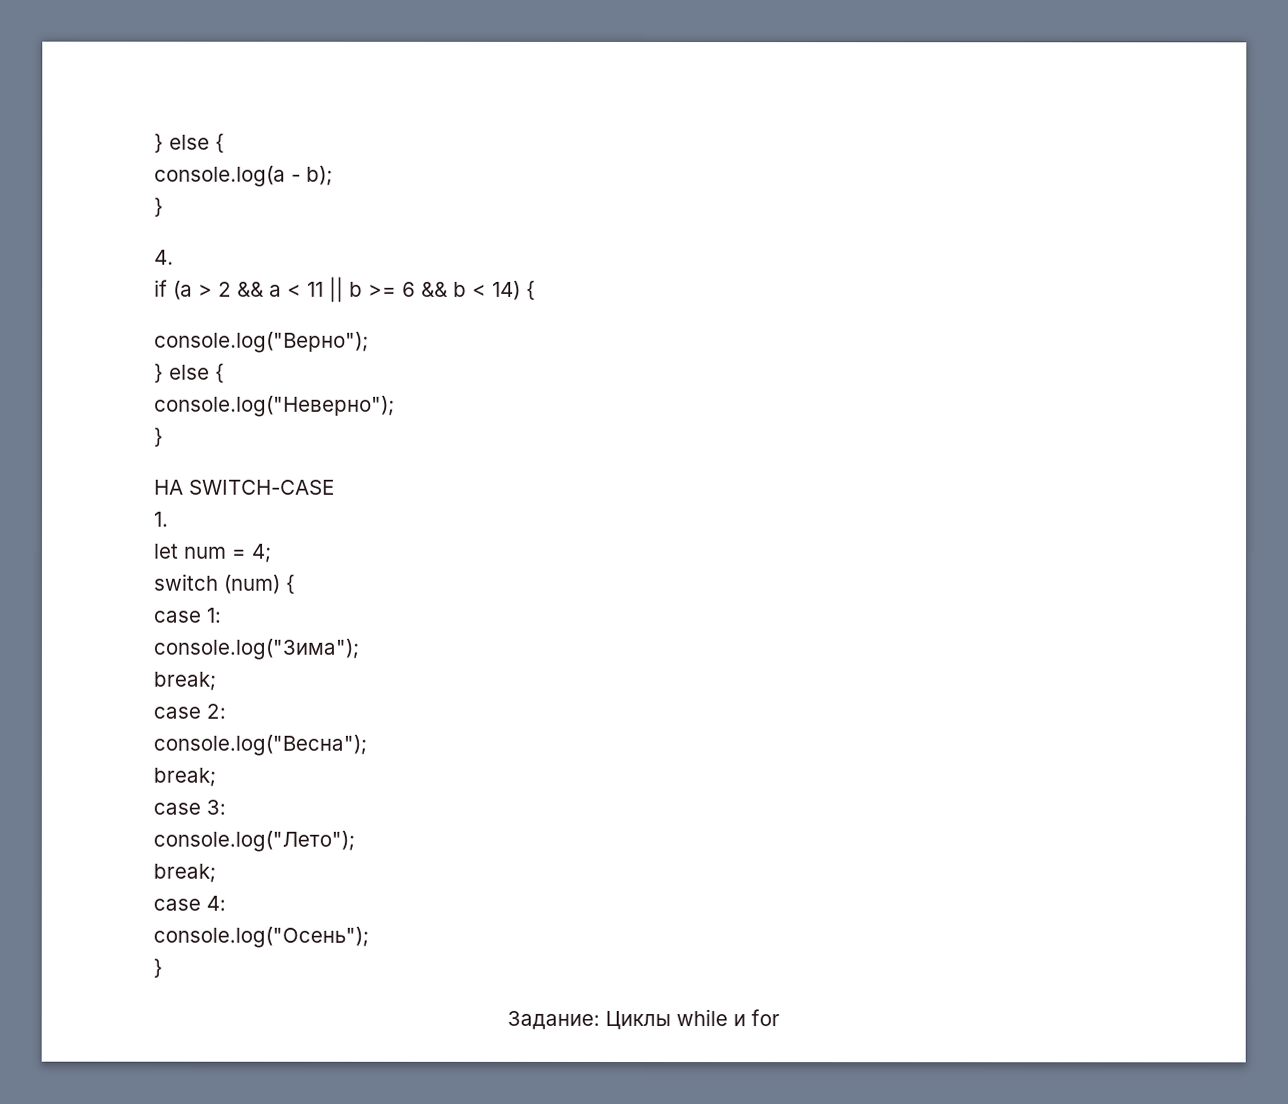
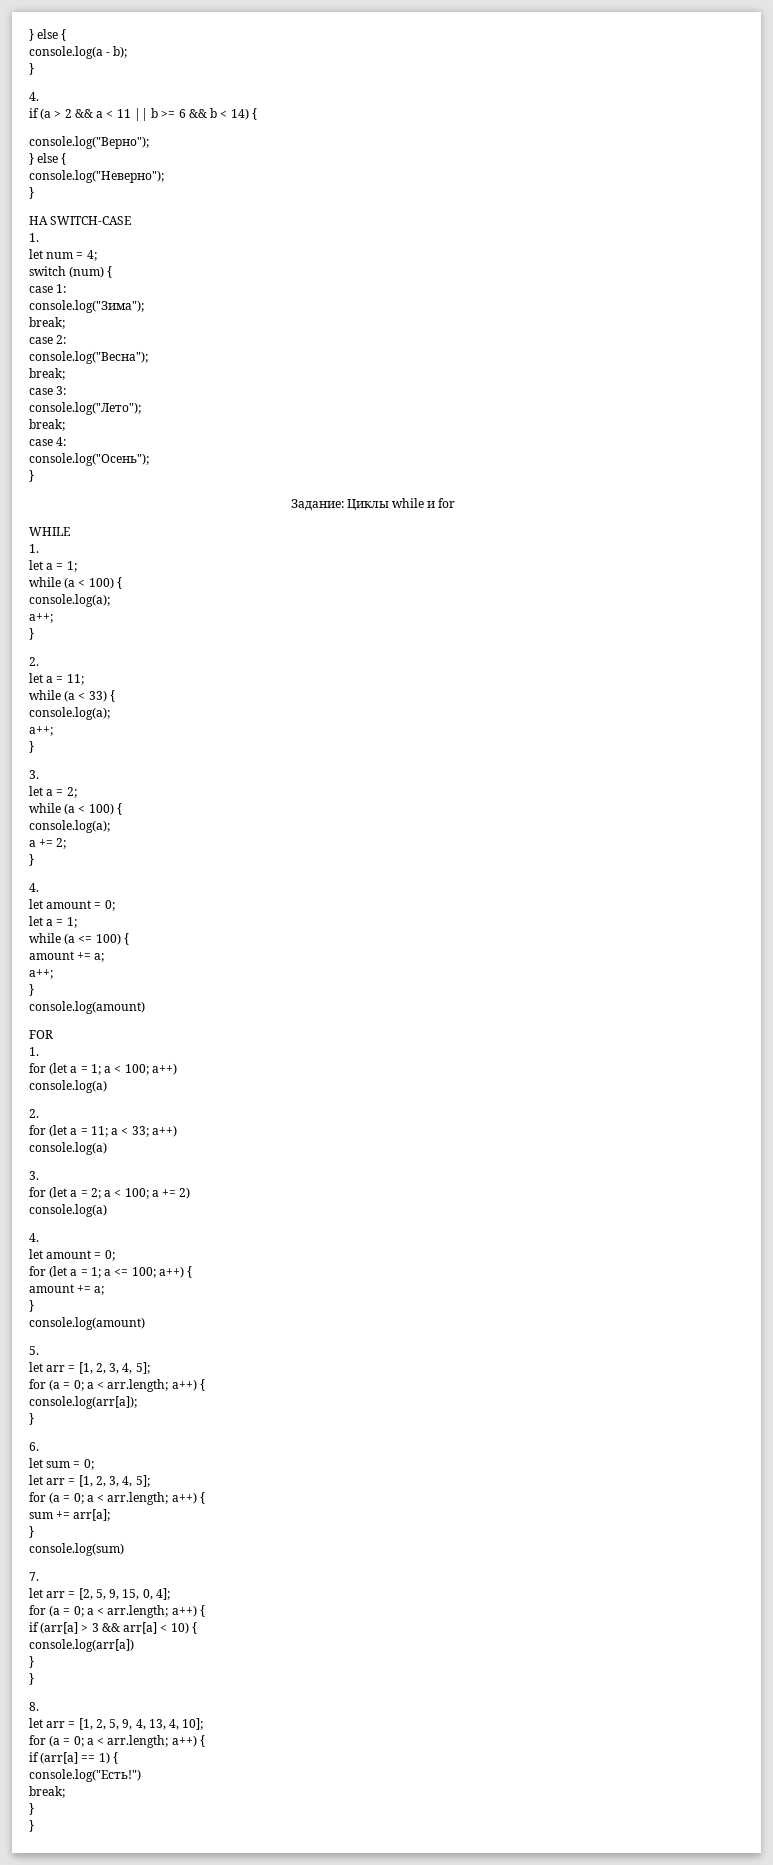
+ WHILE
+ 1.
+ let a = 1;
+ while (a < 100) {
+ console.log(a);
+ a++;
+ }
+ 2.
+ let a = 11;
+ while (a < 33) {
+ console.log(a);
+ a++;
+ }
+ 3.
+ let a = 2;
+ while (a < 100) {
+ console.log(a);
+ a += 2;
+ }
+ 4.
+ let amount = 0;
+ let a = 1;
+ while (a <= 100) {
+ amount += a;
+ a++;
+ }
+ console.log(amount)
+ FOR
+ 1.
+ for (let a = 1; a < 100; a++)
+ console.log(a)
+ 2.
+ for (let a = 11; a < 33; a++)
+ console.log(a)
+ 3.
+ for (let a = 2; a < 100; a += 2)
+ console.log(a)
+ 4.
+ let amount = 0;
+ for (let a = 1; a <= 100; a++) {
+ amount += a;
+ }
+ console.log(amount)
+ 5.
+ let arr = [1, 2, 3, 4, 5];
+ for (a = 0; a < arr.length; a++) {
+ console.log(arr[a]);
+ }
+ 6.
+ let sum = 0;
+ let arr = [1, 2, 3, 4, 5];
+ for (a = 0; a < arr.length; a++) {
+ sum += arr[a];
+ }
+ console.log(sum)
+ 7.
+ let arr = [2, 5, 9, 15, 0, 4];
+ for (a = 0; a < arr.length; a++) {
+ if (arr[a] > 3 && arr[a] < 10) {
+ console.log(arr[a])
+ }
+ }
+ 8.
+ let arr = [1, 2, 5, 9, 4, 13, 4, 10];
+ for (a = 0; a < arr.length; a++) {
+ if (arr[a] == 1) {
+ console.log("Есть!")
+ break;
+ }
+ }

